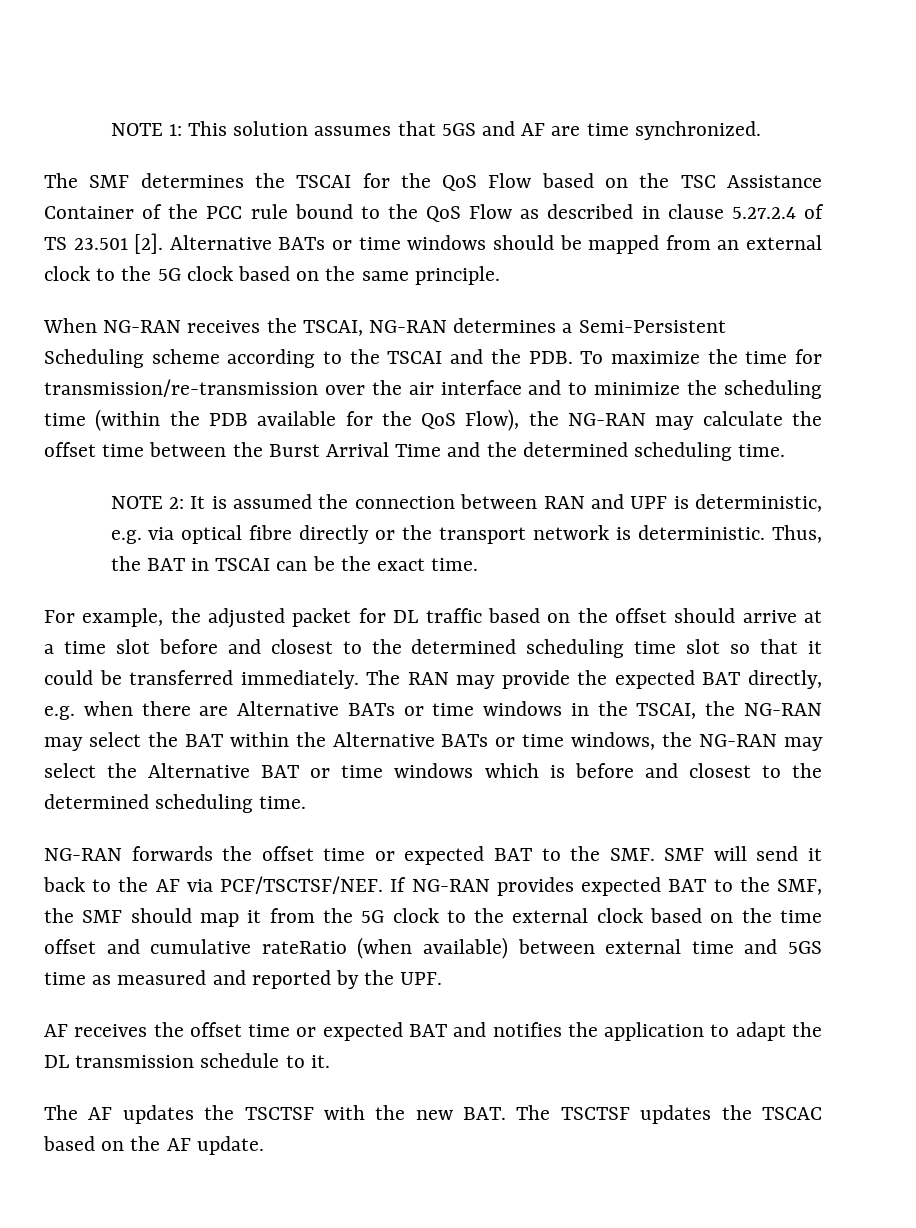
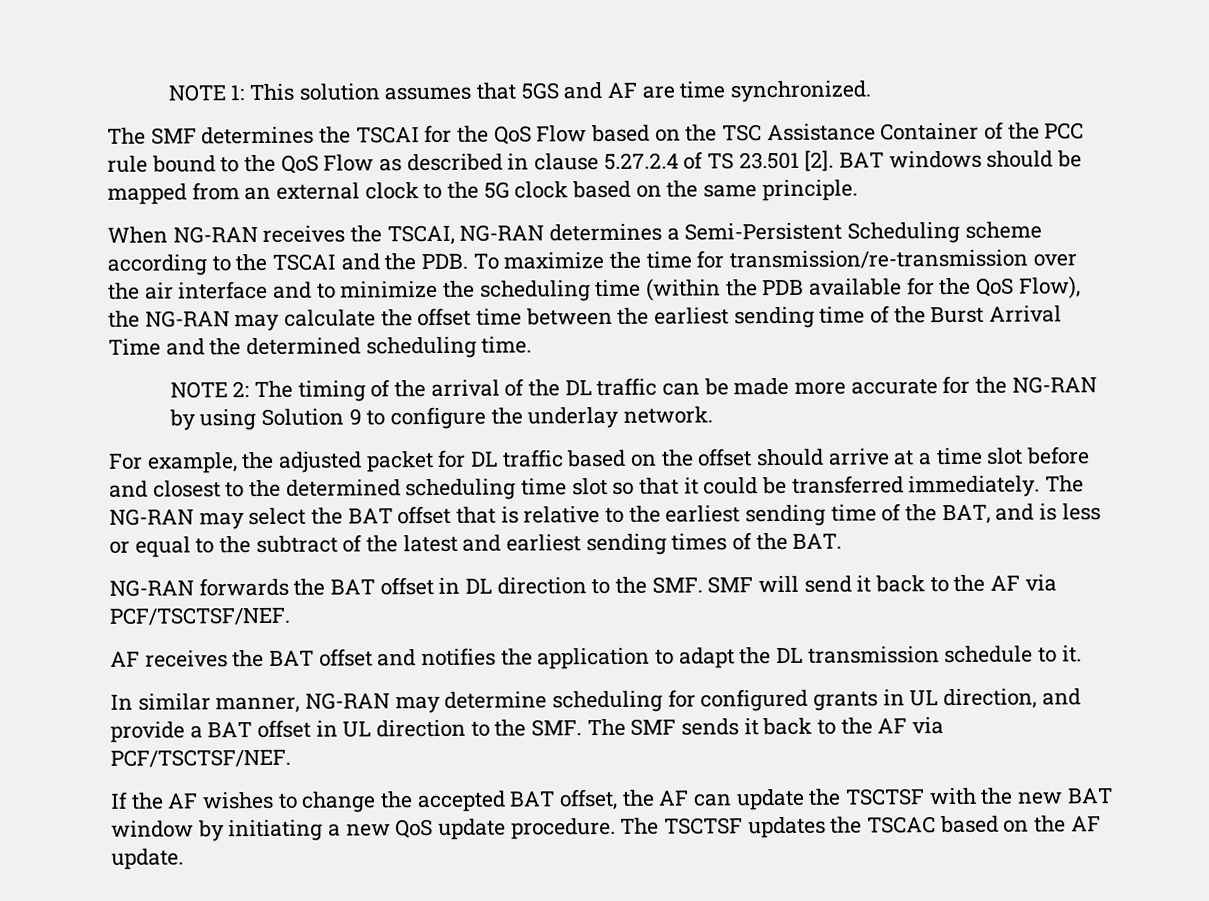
- Alternative BATs or time windows should be mapped from an external clock to the 5G clock based on the same principle.
+ BAT windows should be mapped from an external clock to the 5G clock based on the same principle.
- When NG-RAN receives the TSCAI, NG-RAN determines a Semi-Persistent Scheduling scheme according to the TSCAI and the PDB. To maximize the time for transmission/re-transmission over the air interface and to minimize the scheduling time (within the PDB available for the QoS Flow), the NG-RAN may calculate the offset time between the Burst Arrival Time and the determined scheduling time.
+ When NG-RAN receives the TSCAI, NG-RAN determines a Semi-Persistent Scheduling scheme according to the TSCAI and the PDB. To maximize the time for transmission/re-transmission over the air interface and to minimize the scheduling time (within the PDB available for the QoS Flow), the NG-RAN may calculate the offset time between the earliest sending time of the Burst Arrival Time and the determined scheduling time.
- NOTE 2: It is assumed the connection between RAN and UPF is deterministic, e.g. via optical fibre directly or the transport network is deterministic. Thus, the BAT in TSCAI can be the exact time.
+ NOTE 2: The timing of the arrival of the DL traffic can be made more accurate for the NG-RAN by using Solution 9 to configure the underlay network.
- The RAN may provide the expected BAT directly, e.g. when there are Alternative BATs or time windows in the TSCAI, the NG-RAN may select the BAT within the Alternative BATs or time windows, the NG-RAN may select the Alternative BAT or time windows which is before and closest to the determined scheduling time.
- NG-RAN forwards the offset time or expected BAT to the SMF. SMF will send it back to the AF via PCF/TSCTSF/NEF. If NG-RAN provides expected BAT to the SMF, the SMF should map it from the 5G clock to the external clock based on the time offset and cumulative rateRatio (when available) between external time and 5GS time as measured and reported by the UPF.
- AF receives the offset time or expected BAT and notifies the application to adapt the DL transmission schedule to it.
+ The NG-RAN may select the BAT offset that is relative to the earliest sending time of the BAT, and is less or equal to the subtract of the latest and earliest sending times of the BAT.
+ NG-RAN forwards the BAT offset in DL direction to the SMF. SMF will send it back to the AF via PCF/TSCTSF/NEF.
+ AF receives the BAT offset and notifies the application to adapt the DL transmission schedule to it.
- The AF updates the TSCTSF with the new BAT. The TSCTSF updates the TSCAC based on the AF update.
+ In similar manner, NG-RAN may determine scheduling for configured grants in UL direction, and provide a BAT offset in UL direction to the SMF. The SMF sends it back to the AF via PCF/TSCTSF/NEF.
+ If the AF wishes to change the accepted BAT offset, the AF can update the TSCTSF with the new BAT window by initiating a new QoS update procedure. The TSCTSF updates the TSCAC based on the AF update.

